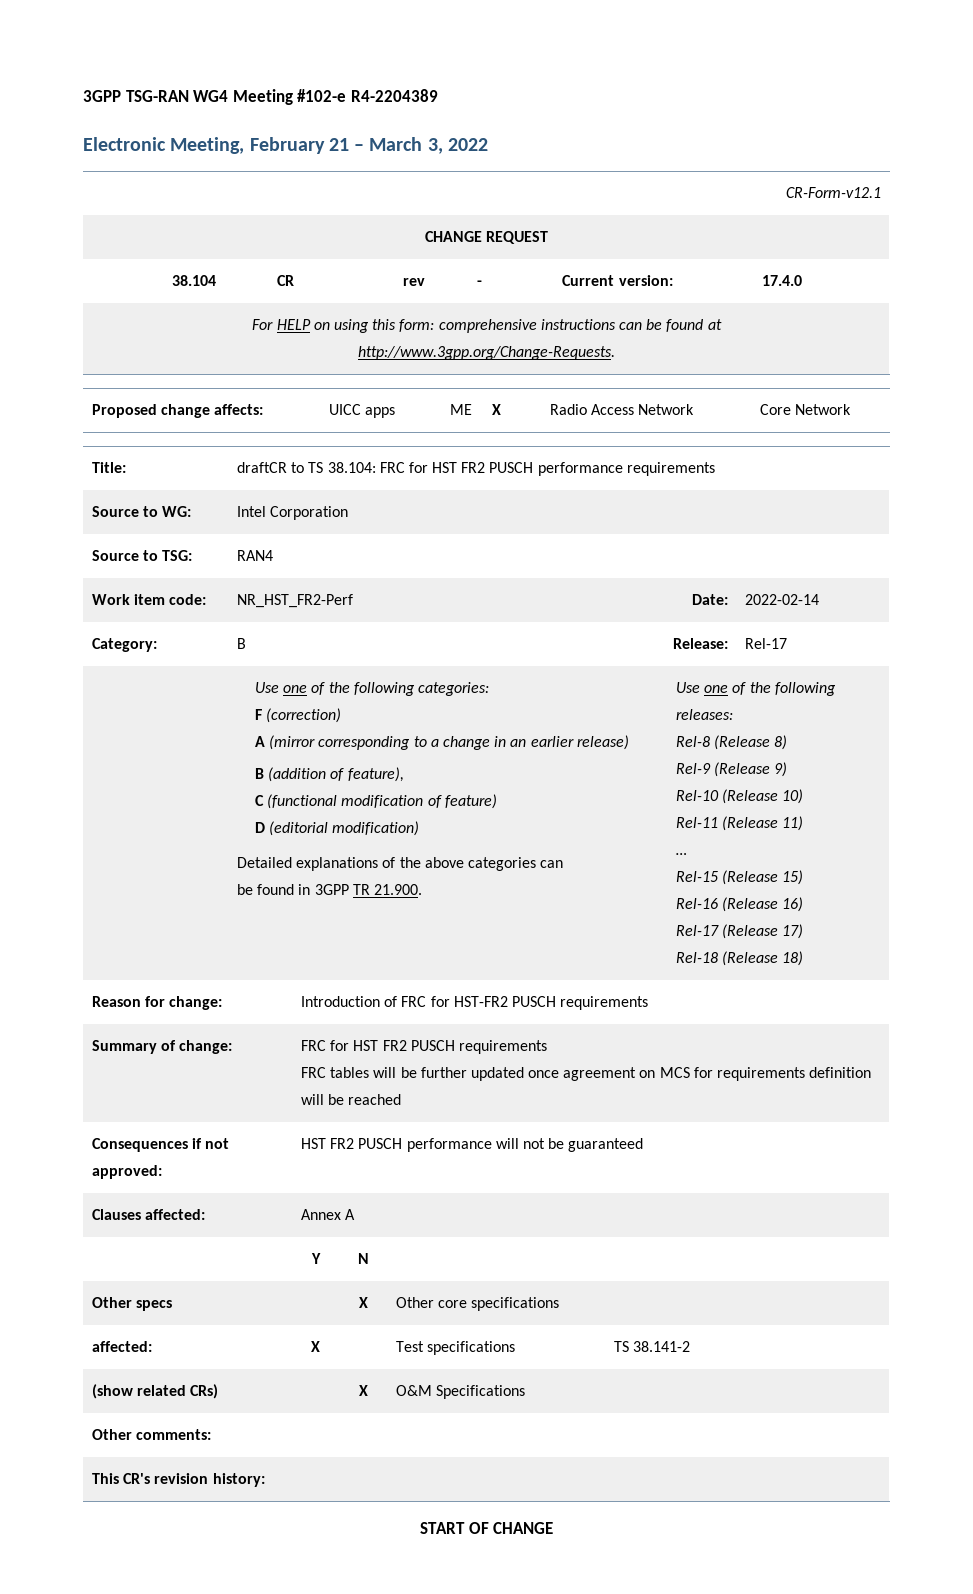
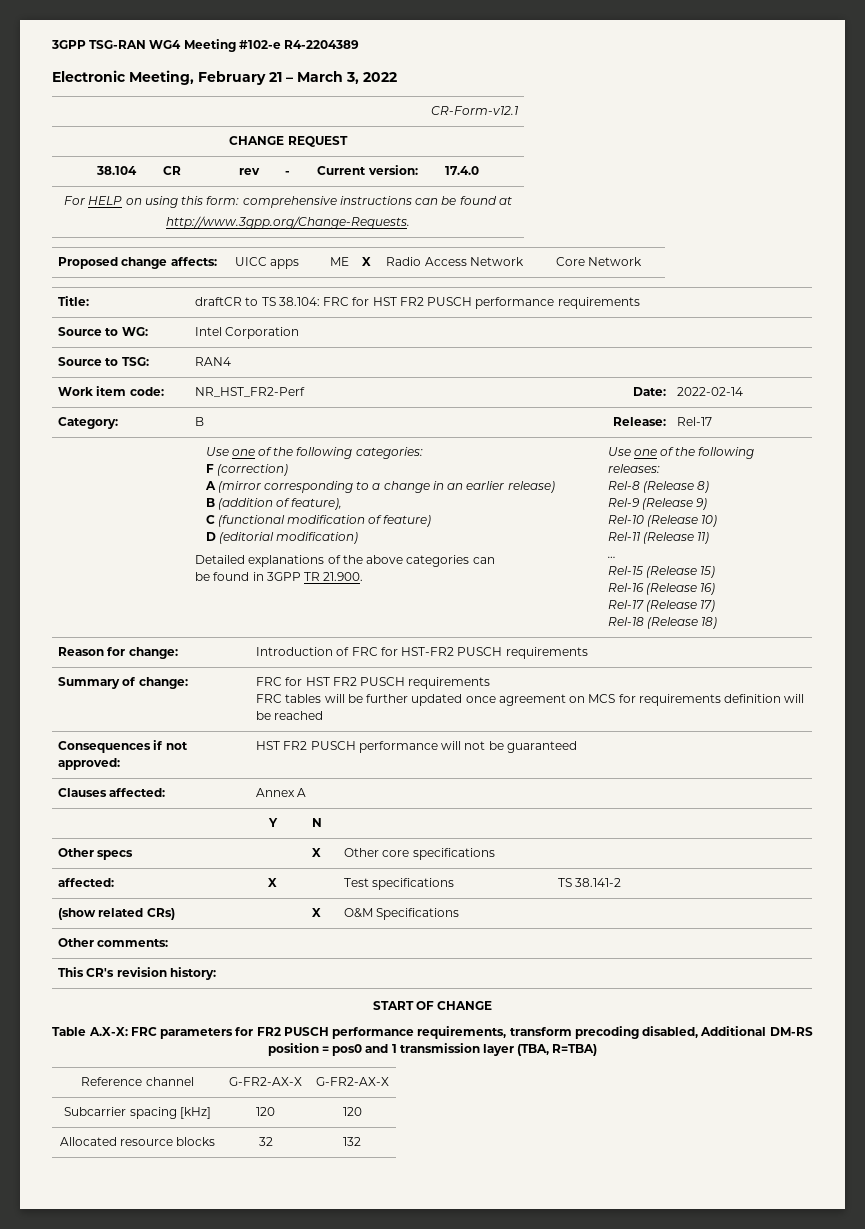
+ Table A.X-X: FRC parameters for FR2 PUSCH performance requirements, transform precoding disabled, Additional DM-RS position = pos0 and 1 transmission layer (TBA, R=TBA)
+ Reference channel | G-FR2-AX-X | G-FR2-AX-X
+ Subcarrier spacing [kHz] | 120 | 120
+ Allocated resource blocks | 32 | 132

